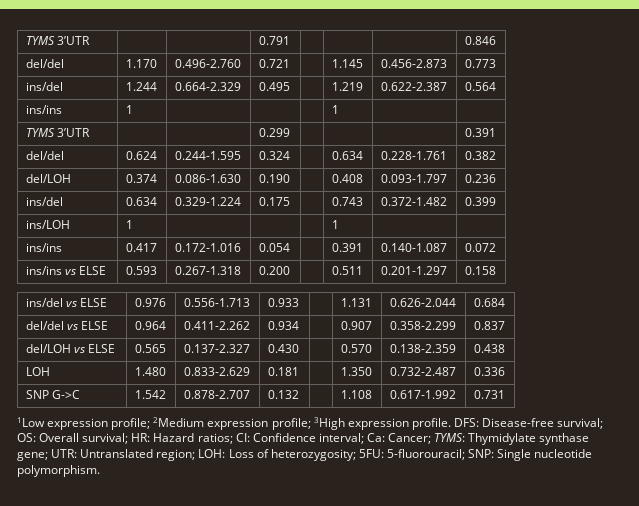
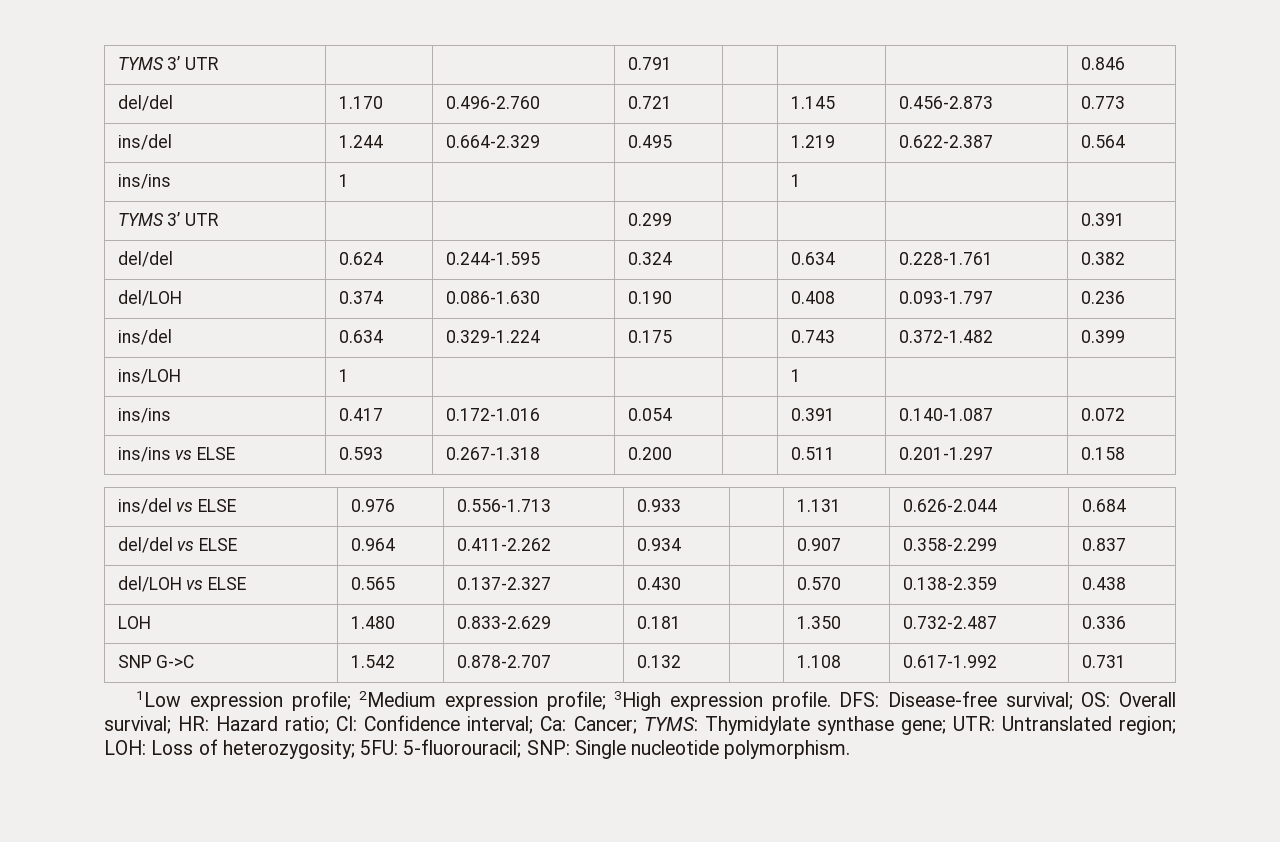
- TYMS 3’UTR | | | 0.791 | | | | 0.846
+ TYMS 3’ UTR | | | 0.791 | | | | 0.846
- TYMS 3’UTR | | | 0.299 | | | | 0.391
+ TYMS 3’ UTR | | | 0.299 | | | | 0.391
- DFS: Disease-free survival; OS: Overall survival; HR: Hazard ratios; CI: Confidence interval; Ca: Cancer; TYMS: Thymidylate synthase gene; UTR: Untranslated region; LOH: Loss of heterozygosity; 5FU: 5-fluorouracil; SNP: Single nucleotide polymorphism.
+ DFS: Disease-free survival; OS: Overall survival; HR: Hazard ratio; CI: Confidence interval; Ca: Cancer; TYMS: Thymidylate synthase gene; UTR: Untranslated region; LOH: Loss of heterozygosity; 5FU: 5-fluorouracil; SNP: Single nucleotide polymorphism.

